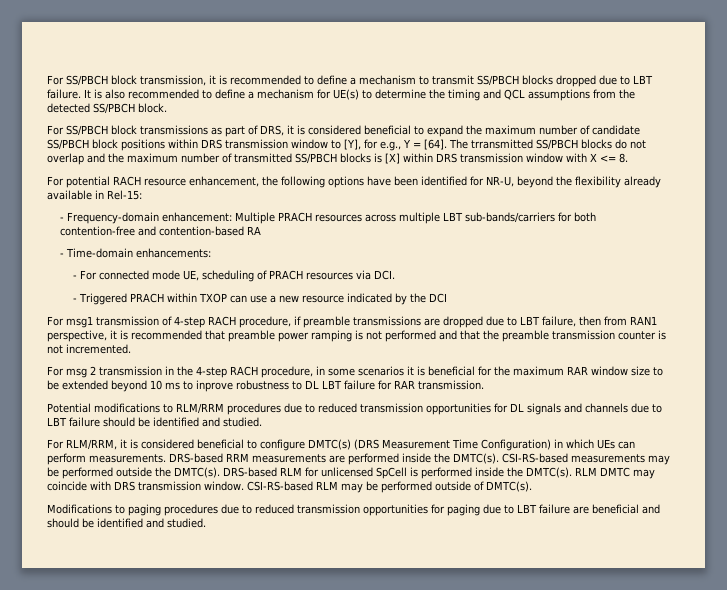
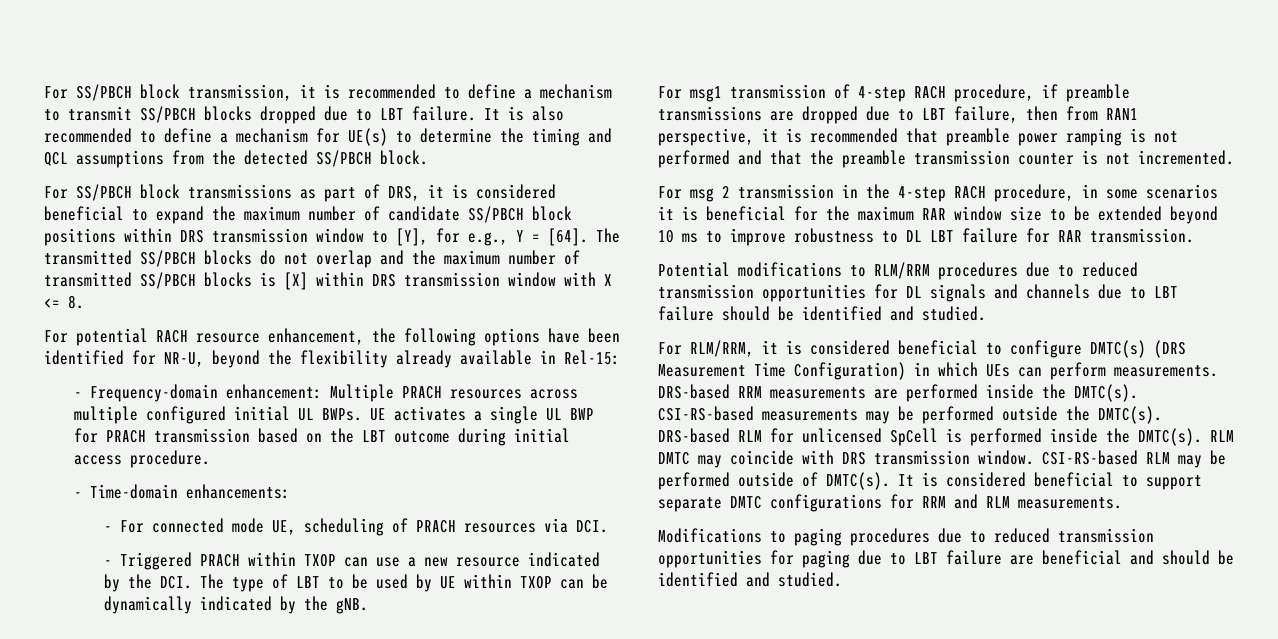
- The trransmitted SS/PBCH blocks do not overlap and the maximum number of transmitted SS/PBCH blocks is [X] within DRS transmission window with X <= 8.
+ The transmitted SS/PBCH blocks do not overlap and the maximum number of transmitted SS/PBCH blocks is [X] within DRS transmission window with X <= 8.
- - Frequency-domain enhancement: Multiple PRACH resources across multiple LBT sub-bands/carriers for both contention-free and contention-based RA
+ - Frequency-domain enhancement: Multiple PRACH resources across multiple configured initial UL BWPs. UE activates a single UL BWP for PRACH transmission based on the LBT outcome during initial access procedure.
- - Triggered PRACH within TXOP can use a new resource indicated by the DCI
+ - Triggered PRACH within TXOP can use a new resource indicated by the DCI. The type of LBT to be used by UE within TXOP can be dynamically indicated by the gNB.
- For msg 2 transmission in the 4-step RACH procedure, in some scenarios it is beneficial for the maximum RAR window size to be extended beyond 10 ms to inprove robustness to DL LBT failure for RAR transmission.
+ For msg 2 transmission in the 4-step RACH procedure, in some scenarios it is beneficial for the maximum RAR window size to be extended beyond 10 ms to improve robustness to DL LBT failure for RAR transmission.
+ It is considered beneficial to support separate DMTC configurations for RRM and RLM measurements.

